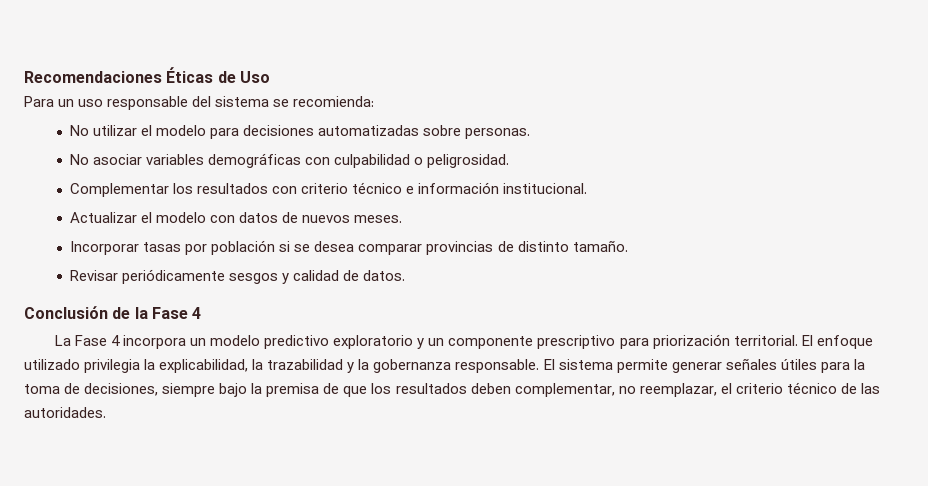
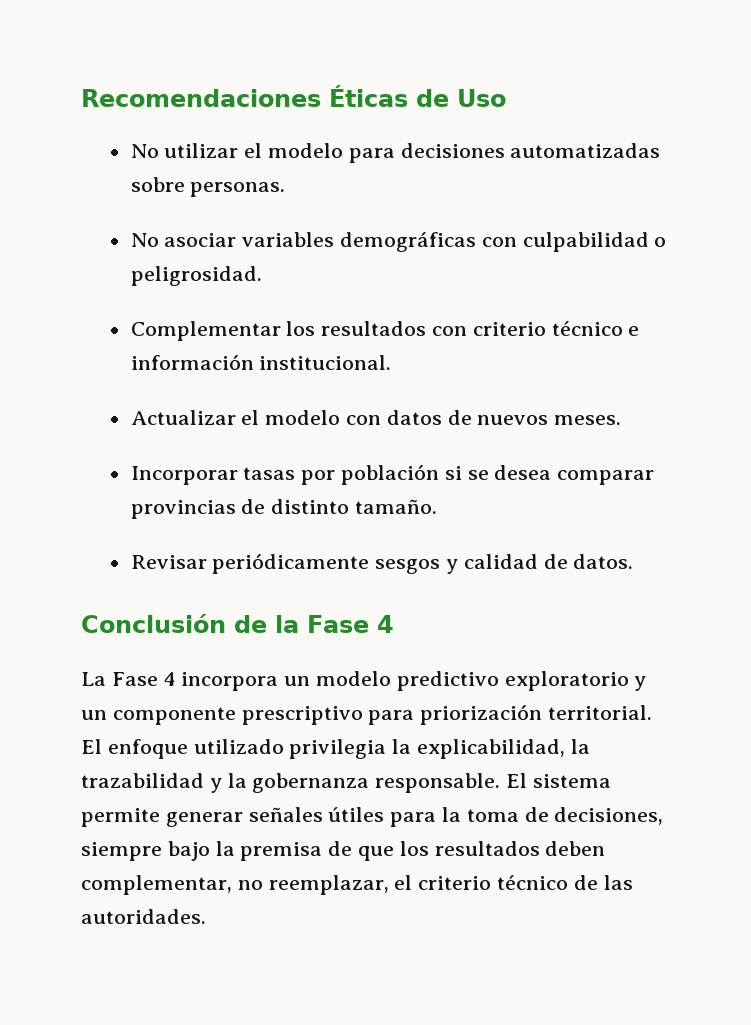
- Para un uso responsable del sistema se recomienda:

